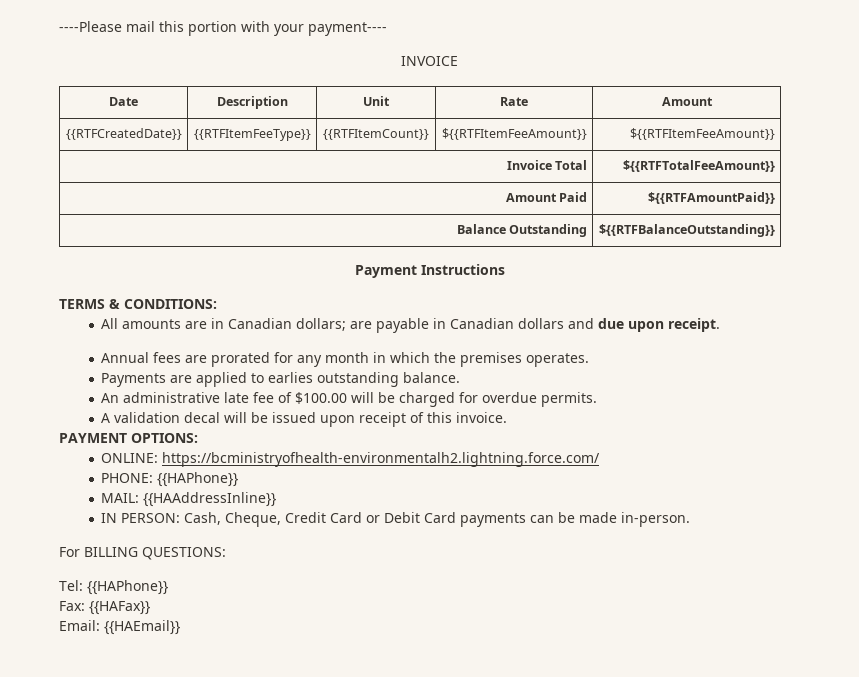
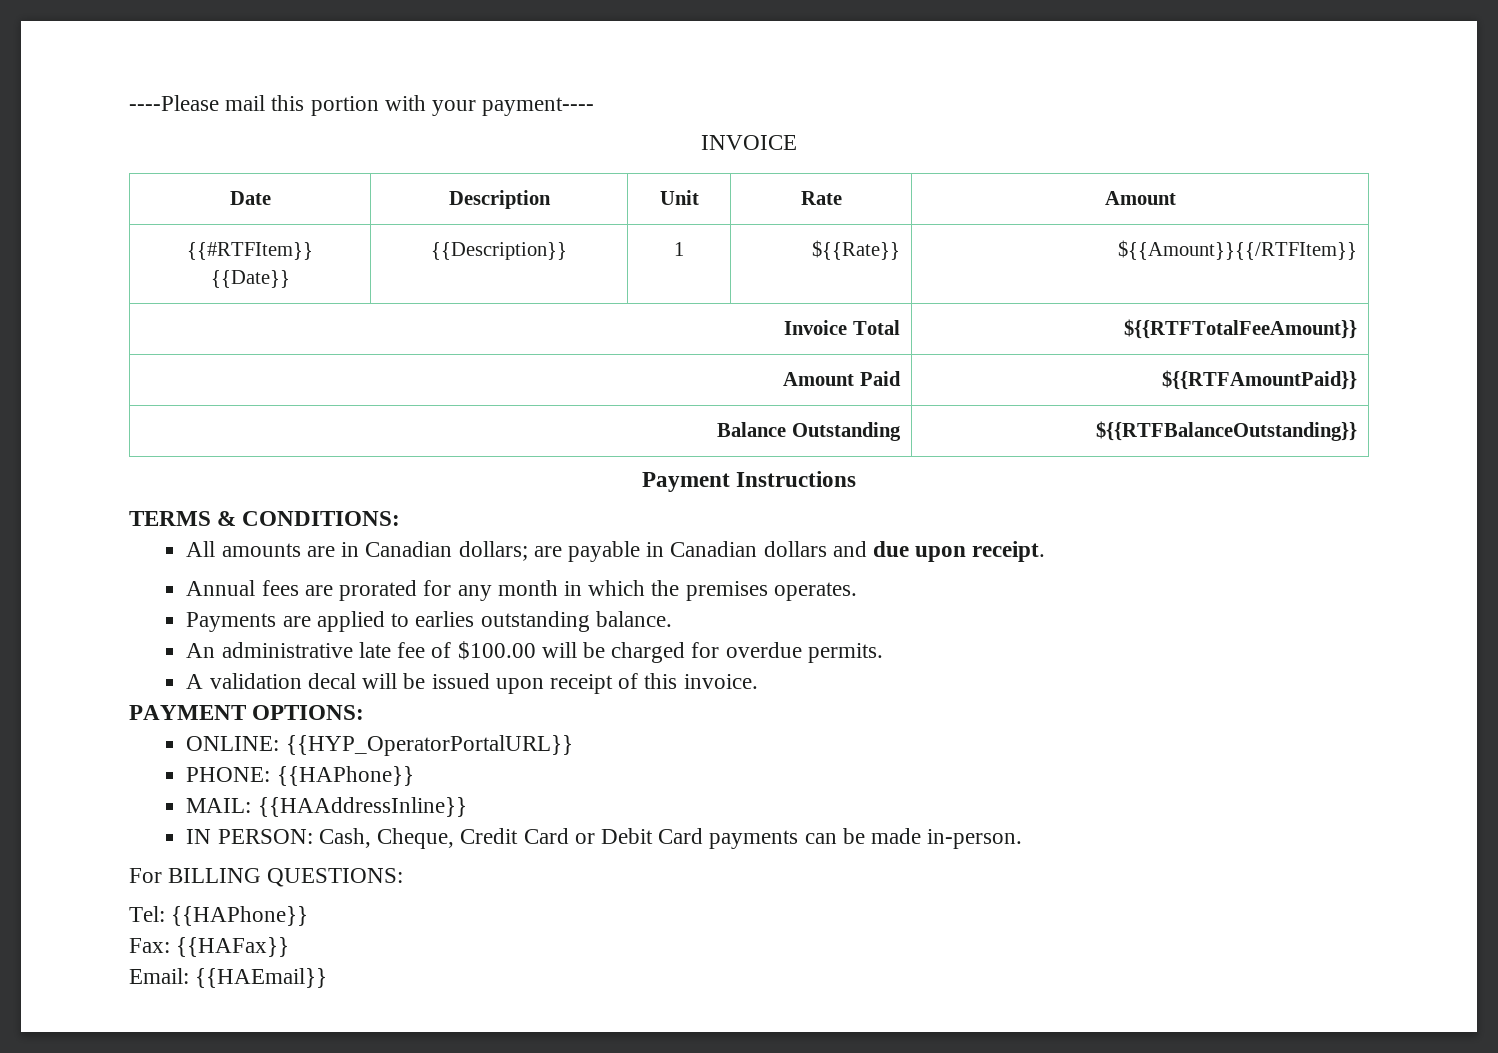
- {{RTFCreatedDate}} | {{RTFItemFeeType}} | {{RTFItemCount}} | ${{RTFItemFeeAmount}} | ${{RTFItemFeeAmount}}
+ {{#RTFItem}}
+ {{Date}} | {{Description}} | 1 | ${{Rate}} | ${{Amount}}{{/RTFItem}}
- ONLINE: https://bcministryofhealth-environmentalh2.lightning.force.com/
+ ONLINE: {{HYP_OperatorPortalURL}}

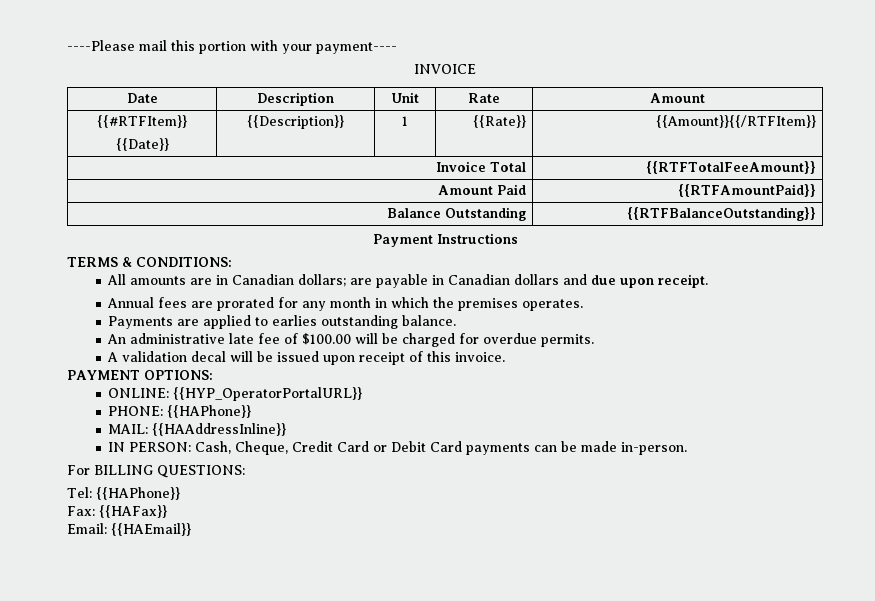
  {{#RTFItem}}
- {{Date}} | {{Description}} | 1 | ${{Rate}} | ${{Amount}}{{/RTFItem}}
+ {{Date}} | {{Description}} | 1 | {{Rate}} | {{Amount}}{{/RTFItem}}
- Invoice Total | ${{RTFTotalFeeAmount}}
+ Invoice Total | {{RTFTotalFeeAmount}}
- Amount Paid | ${{RTFAmountPaid}}
+ Amount Paid | {{RTFAmountPaid}}
- Balance Outstanding | ${{RTFBalanceOutstanding}}
+ Balance Outstanding | {{RTFBalanceOutstanding}}

